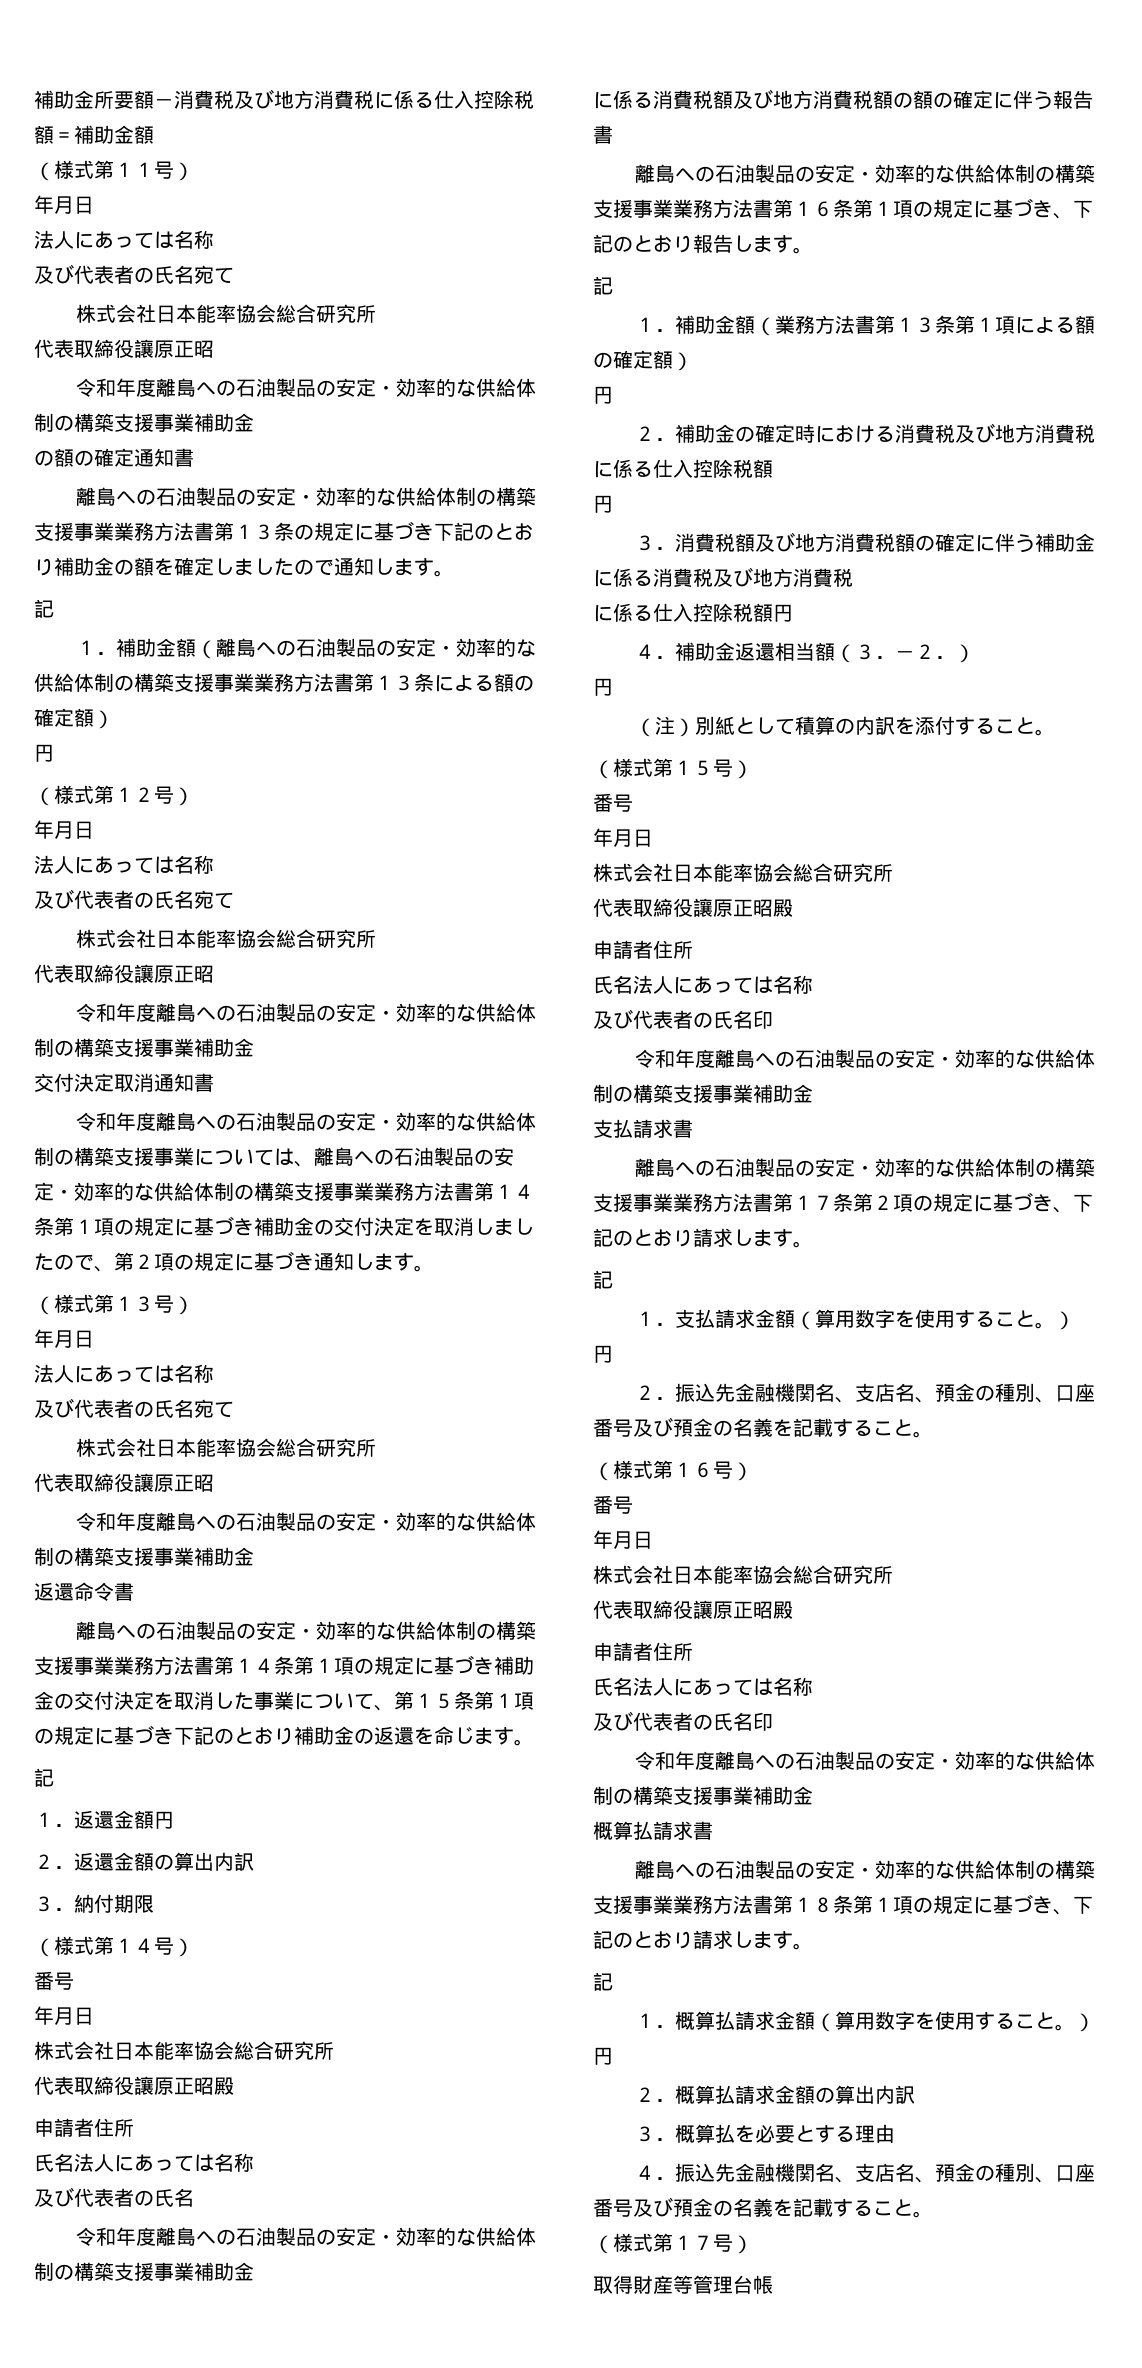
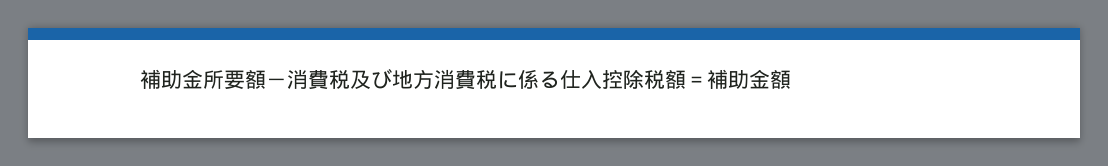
- （様式第１１号）
- 年月日
- 法人にあっては名称
- 及び代表者の氏名宛て
- 株式会社日本能率協会総合研究所
- 代表取締役讓原正昭
- 令和年度離島への石油製品の安定・効率的な供給体制の構築支援事業補助金
- の額の確定通知書
- 離島への石油製品の安定・効率的な供給体制の構築支援事業業務方法書第１３条の規定に基づき下記のとおり補助金の額を確定しましたので通知します。
- 記
- １．補助金額（離島への石油製品の安定・効率的な供給体制の構築支援事業業務方法書第１３条による額の確定額）
- 円
- （様式第１２号）
- 年月日
- 法人にあっては名称
- 及び代表者の氏名宛て
- 株式会社日本能率協会総合研究所
- 代表取締役讓原正昭
- 令和年度離島への石油製品の安定・効率的な供給体制の構築支援事業補助金
- 交付決定取消通知書
- 令和年度離島への石油製品の安定・効率的な供給体制の構築支援事業については、離島への石油製品の安定・効率的な供給体制の構築支援事業業務方法書第１４条第１項の規定に基づき補助金の交付決定を取消しましたので、第２項の規定に基づき通知します。
- （様式第１３号）
- 年月日
- 法人にあっては名称
- 及び代表者の氏名宛て
- 株式会社日本能率協会総合研究所
- 代表取締役讓原正昭
- 令和年度離島への石油製品の安定・効率的な供給体制の構築支援事業補助金
- 返還命令書
- 離島への石油製品の安定・効率的な供給体制の構築支援事業業務方法書第１４条第１項の規定に基づき補助金の交付決定を取消した事業について、第１５条第１項の規定に基づき下記のとおり補助金の返還を命じます。
- 記
- １．返還金額円
- ２．返還金額の算出内訳
- ３．納付期限
- （様式第１４号）
- 番号
- 年月日
- 株式会社日本能率協会総合研究所
- 代表取締役讓原正昭殿
- 申請者住所
- 氏名法人にあっては名称
- 及び代表者の氏名
- 令和年度離島への石油製品の安定・効率的な供給体制の構築支援事業補助金
- に係る消費税額及び地方消費税額の額の確定に伴う報告書
- 離島への石油製品の安定・効率的な供給体制の構築支援事業業務方法書第１６条第１項の規定に基づき、下記のとおり報告します。
- 記
- １．補助金額（業務方法書第１３条第１項による額の確定額）
- 円
- ２．補助金の確定時における消費税及び地方消費税に係る仕入控除税額
- 円
- ３．消費税額及び地方消費税額の確定に伴う補助金に係る消費税及び地方消費税
- に係る仕入控除税額円
- ４．補助金返還相当額（３．－２．）
- 円
- （注）別紙として積算の内訳を添付すること。
- （様式第１５号）
- 番号
- 年月日
- 株式会社日本能率協会総合研究所
- 代表取締役讓原正昭殿
- 申請者住所
- 氏名法人にあっては名称
- 及び代表者の氏名印
- 令和年度離島への石油製品の安定・効率的な供給体制の構築支援事業補助金
- 支払請求書
- 離島への石油製品の安定・効率的な供給体制の構築支援事業業務方法書第１７条第２項の規定に基づき、下記のとおり請求します。
- 記
- １．支払請求金額（算用数字を使用すること。）
- 円
- ２．振込先金融機関名、支店名、預金の種別、口座番号及び預金の名義を記載すること。
- （様式第１６号）
- 番号
- 年月日
- 株式会社日本能率協会総合研究所
- 代表取締役讓原正昭殿
- 申請者住所
- 氏名法人にあっては名称
- 及び代表者の氏名印
- 令和年度離島への石油製品の安定・効率的な供給体制の構築支援事業補助金
- 概算払請求書
- 離島への石油製品の安定・効率的な供給体制の構築支援事業業務方法書第１８条第１項の規定に基づき、下記のとおり請求します。
- 記
- １．概算払請求金額（算用数字を使用すること。）円
- ２．概算払請求金額の算出内訳
- ３．概算払を必要とする理由
- ４．振込先金融機関名、支店名、預金の種別、口座番号及び預金の名義を記載すること。
- （様式第１７号）
- 取得財産等管理台帳

